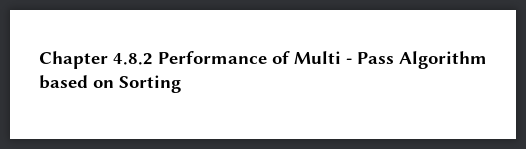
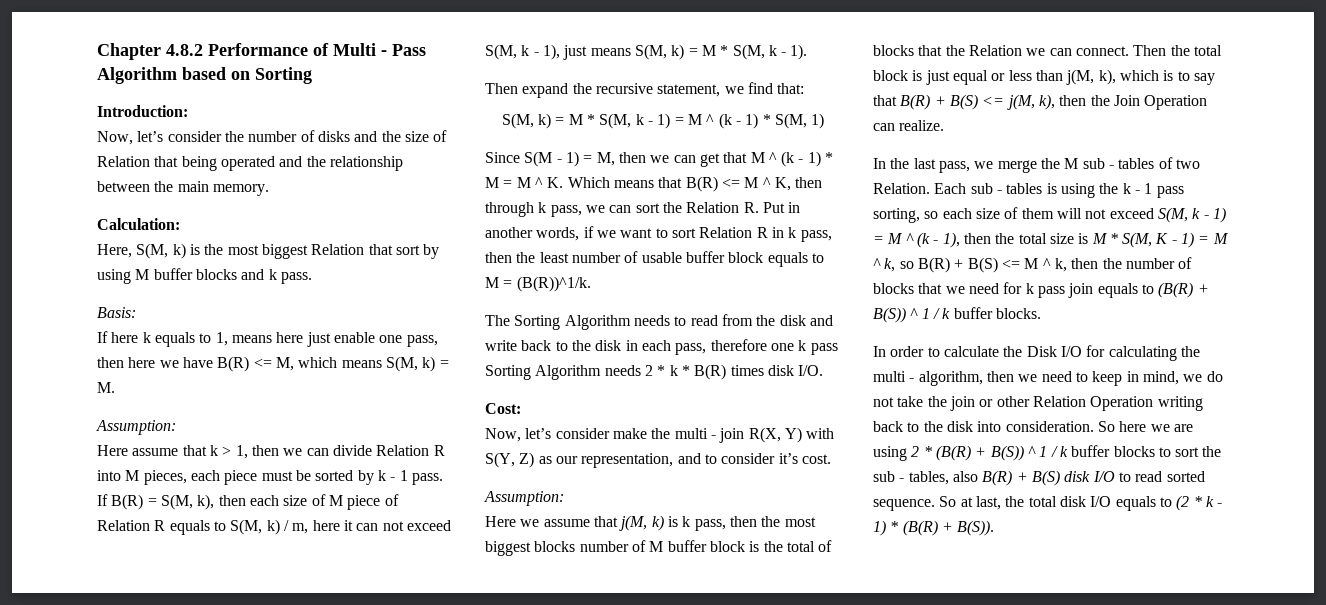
+ Introduction:
+ Now, let’s consider the number of disks and the size of Relation that being operated and the relationship between the main memory.
+ Calculation:
+ Here, S(M, k) is the most biggest Relation that sort by using M buffer blocks and k pass.
+ Basis:
+ If here k equals to 1, means here just enable one pass, then here we have B(R) <= M, which means S(M, k) = M.
+ Assumption:
+ Here assume that k > 1, then we can divide Relation R into M pieces, each piece must be sorted by k - 1 pass. If B(R) = S(M, k), then each size of M piece of Relation R equals to S(M, k) / m, here it can not exceed S(M, k - 1), just means S(M, k) = M * S(M, k - 1).
+ Then expand the recursive statement, we find that:
+ S(M, k) = M * S(M, k - 1) = M ^ (k - 1) * S(M, 1)
+ Since S(M - 1) = M, then we can get that M ^ (k - 1) * M = M ^ K. Which means that B(R) <= M ^ K, then through k pass, we can sort the Relation R. Put in another words, if we want to sort Relation R in k pass, then the least number of usable buffer block equals to M = (B(R))^1/k.
+ The Sorting Algorithm needs to read from the disk and write back to the disk in each pass, therefore one k pass Sorting Algorithm needs 2 * k * B(R) times disk I/O.
+ Cost:
+ Now, let’s consider make the multi - join R(X, Y) with S(Y, Z) as our representation, and to consider it’s cost.
+ Assumption:
+ Here we assume that j(M, k) is k pass, then the most biggest blocks number of M buffer block is the total of blocks that the Relation we can connect. Then the total block is just equal or less than j(M, k), which is to say that B(R) + B(S) <= j(M, k), then the Join Operation can realize.
+ In the last pass, we merge the M sub - tables of two Relation. Each sub - tables is using the k - 1 pass sorting, so each size of them will not exceed S(M, k - 1) = M ^ (k - 1), then the total size is M * S(M, K - 1) = M ^ k, so B(R) + B(S) <= M ^ k, then the number of blocks that we need for k pass join equals to (B(R) + B(S)) ^ 1 / k buffer blocks.
+ In order to calculate the Disk I/O for calculating the multi - algorithm, then we need to keep in mind, we do not take the join or other Relation Operation writing back to the disk into consideration. So here we are using 2 * (B(R) + B(S)) ^ 1 / k buffer blocks to sort the sub - tables, also B(R) + B(S) disk I/O to read sorted sequence. So at last, the total disk I/O equals to (2 * k - 1) * (B(R) + B(S)).

